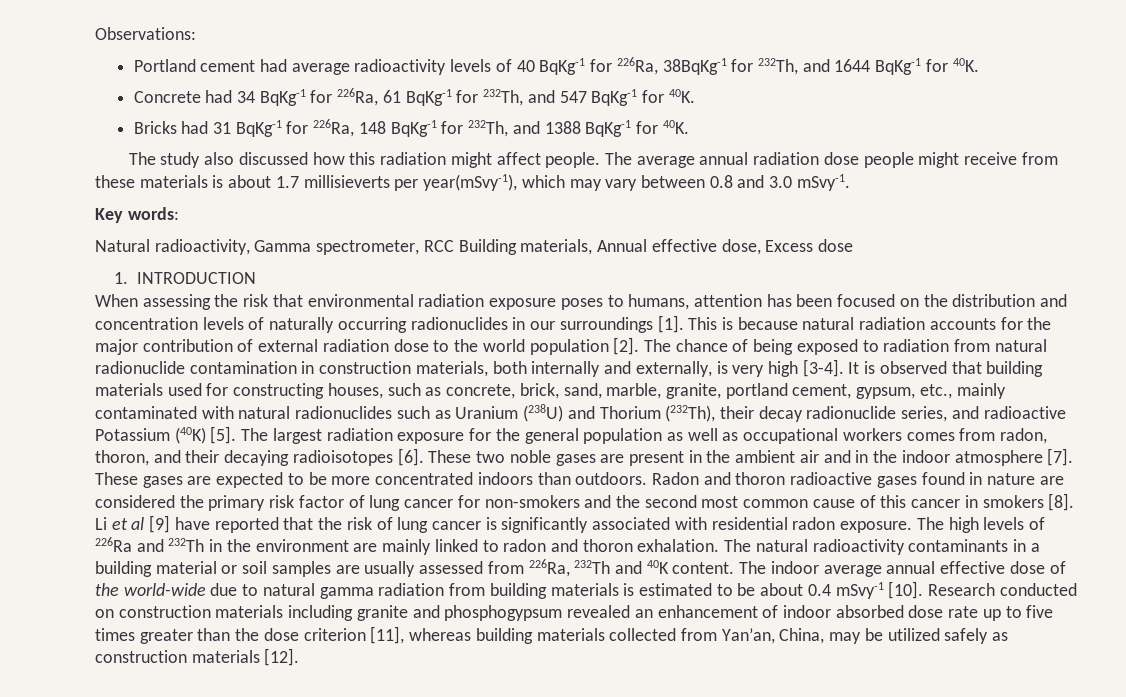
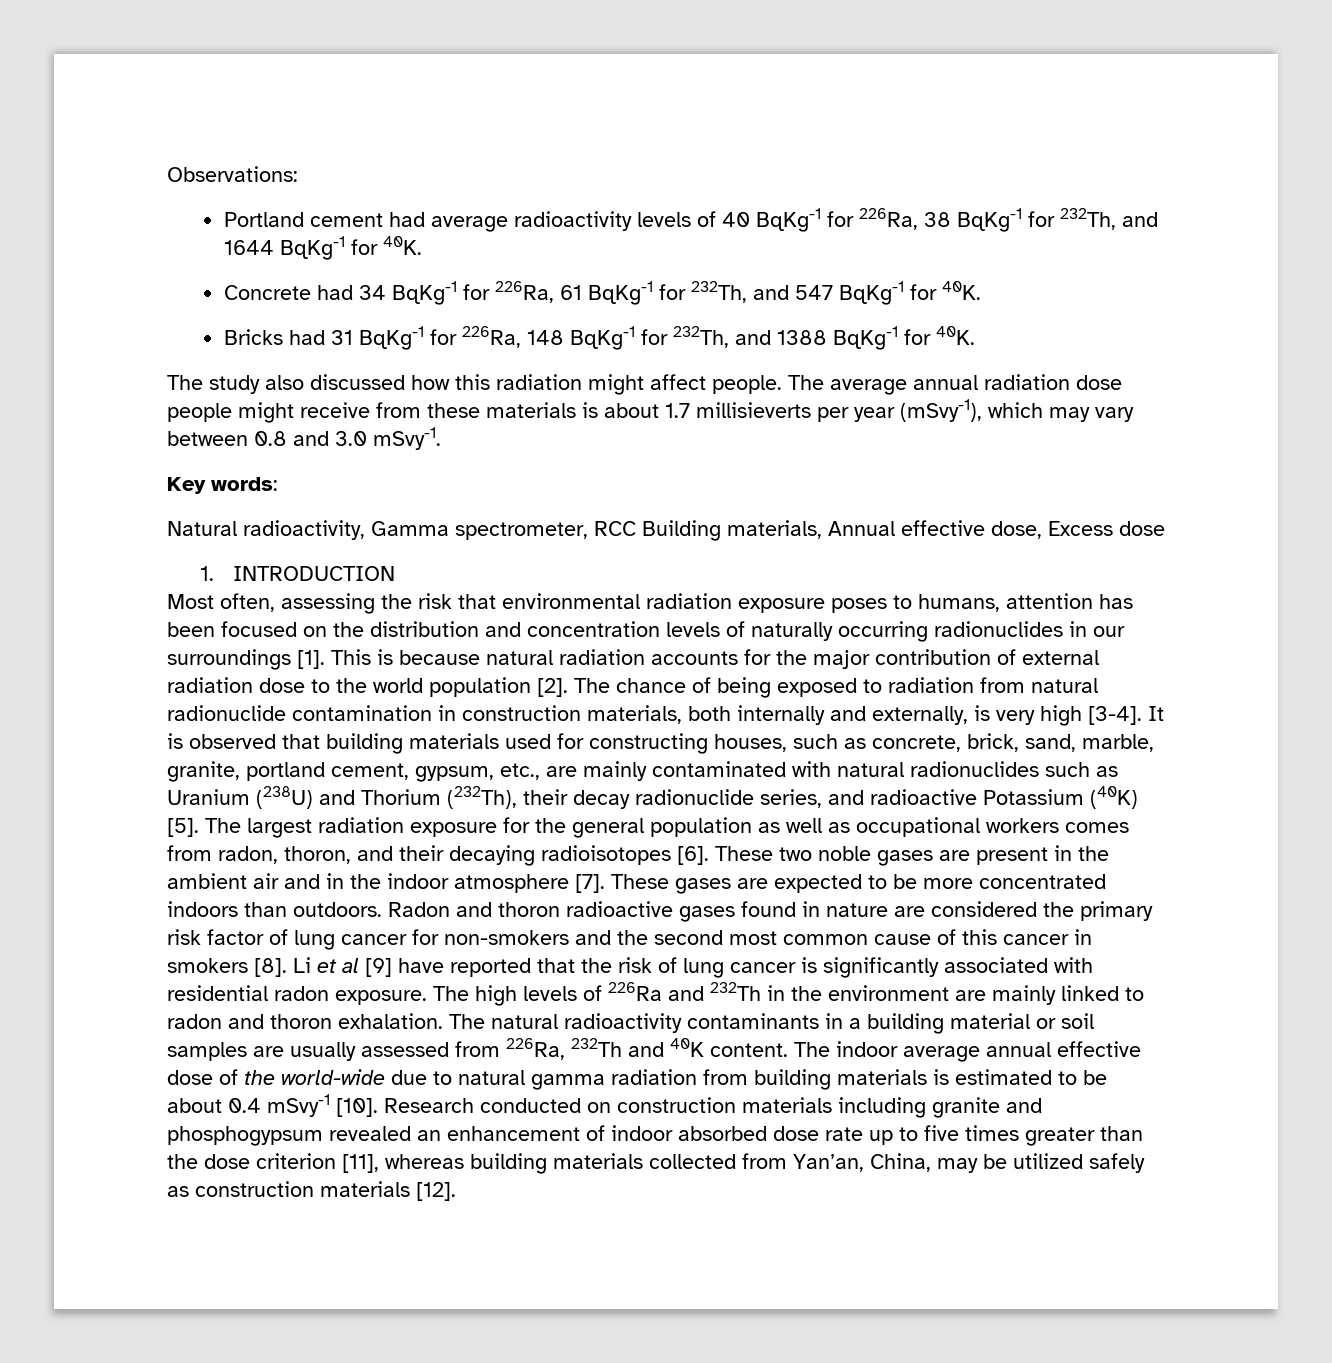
- Portland cement had average radioactivity levels of 40 BqKg-1 for 226Ra, 38BqKg-1 for 232Th, and 1644 BqKg-1 for 40K.
+ Portland cement had average radioactivity levels of 40 BqKg-1 for 226Ra, 38 BqKg-1 for 232Th, and 1644 BqKg-1 for 40K.
- The average annual radiation dose people might receive from these materials is about 1.7 millisieverts per year(mSvy-1), which may vary between 0.8 and 3.0 mSvy-1.
+ The average annual radiation dose people might receive from these materials is about 1.7 millisieverts per year (mSvy-1), which may vary between 0.8 and 3.0 mSvy-1.
- When assessing the risk that environmental radiation exposure poses to humans, attention has been focused on the distribution and concentration levels of naturally occurring radionuclides in our surroundings [1].
+ Most often, assessing the risk that environmental radiation exposure poses to humans, attention has been focused on the distribution and concentration levels of naturally occurring radionuclides in our surroundings [1].
- It is observed that building materials used for constructing houses, such as concrete, brick, sand, marble, granite, portland cement, gypsum, etc., mainly contaminated with natural radionuclides such as Uranium (238U) and Thorium (232Th), their decay radionuclide series, and radioactive Potassium (40K) [5].
+ It is observed that building materials used for constructing houses, such as concrete, brick, sand, marble, granite, portland cement, gypsum, etc., are mainly contaminated with natural radionuclides such as Uranium (238U) and Thorium (232Th), their decay radionuclide series, and radioactive Potassium (40K) [5].

